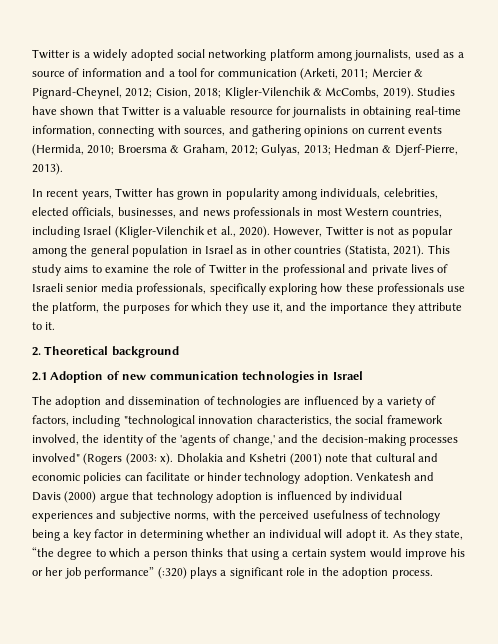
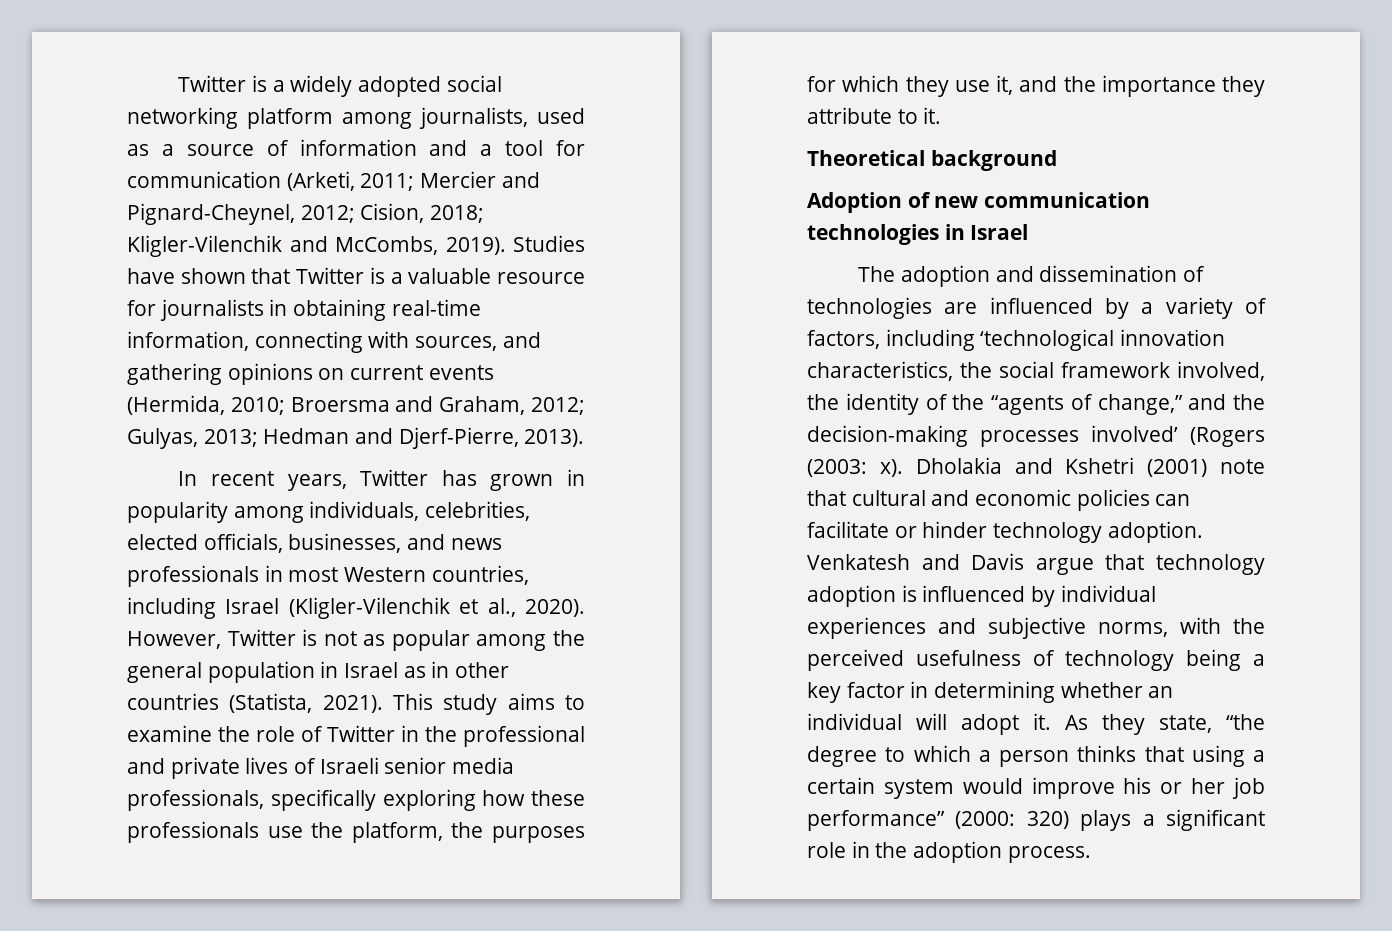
- Twitter is a widely adopted social networking platform among journalists, used as a source of information and a tool for communication (Arketi, 2011; Mercier & Pignard-Cheynel, 2012; Cision, 2018; Kligler-Vilenchik & McCombs, 2019).
+ Twitter is a widely adopted social networking platform among journalists, used as a source of information and a tool for communication (Arketi, 2011; Mercier and Pignard-Cheynel, 2012; Cision, 2018; Kligler-Vilenchik and McCombs, 2019).
- Studies have shown that Twitter is a valuable resource for journalists in obtaining real-time information, connecting with sources, and gathering opinions on current events (Hermida, 2010; Broersma & Graham, 2012; Gulyas, 2013; Hedman & Djerf-Pierre, 2013).
+ Studies have shown that Twitter is a valuable resource for journalists in obtaining real-time information, connecting with sources, and gathering opinions on current events (Hermida, 2010; Broersma and Graham, 2012; Gulyas, 2013; Hedman and Djerf-Pierre, 2013).
- 2. Theoretical background
+ Theoretical background
- 2.1 Adoption of new communication technologies in Israel
+ Adoption of new communication technologies in Israel
- The adoption and dissemination of technologies are influenced by a variety of factors, including "technological innovation characteristics, the social framework involved, the identity of the 'agents of change,' and the decision-making processes involved" (Rogers (2003: x).
+ The adoption and dissemination of technologies are influenced by a variety of factors, including ‘technological innovation characteristics, the social framework involved, the identity of the “agents of change,” and the decision-making processes involved’ (Rogers (2003: x).
- Venkatesh and Davis (2000) argue that technology adoption is influenced by individual experiences and subjective norms, with the perceived usefulness of technology being a key factor in determining whether an individual will adopt it.
+ Venkatesh and Davis argue that technology adoption is influenced by individual experiences and subjective norms, with the perceived usefulness of technology being a key factor in determining whether an individual will adopt it.
- As they state, “the degree to which a person thinks that using a certain system would improve his or her job performance” (:320) plays a significant role in the adoption process.
+ As they state, “the degree to which a person thinks that using a certain system would improve his or her job performance” (2000: 320) plays a significant role in the adoption process.

